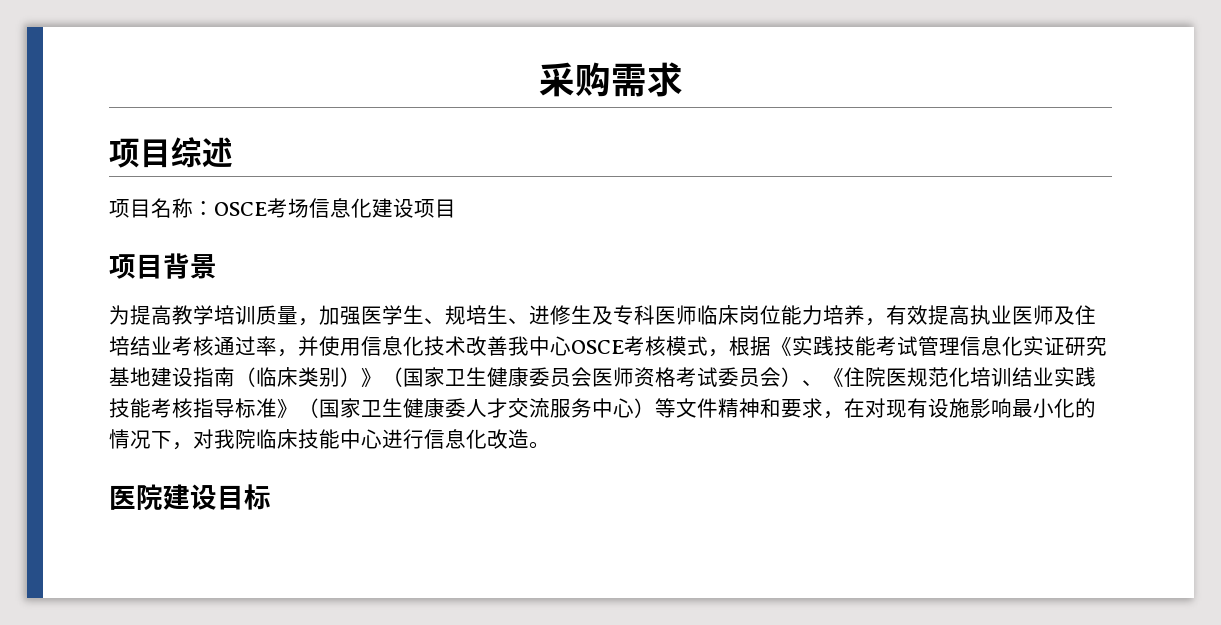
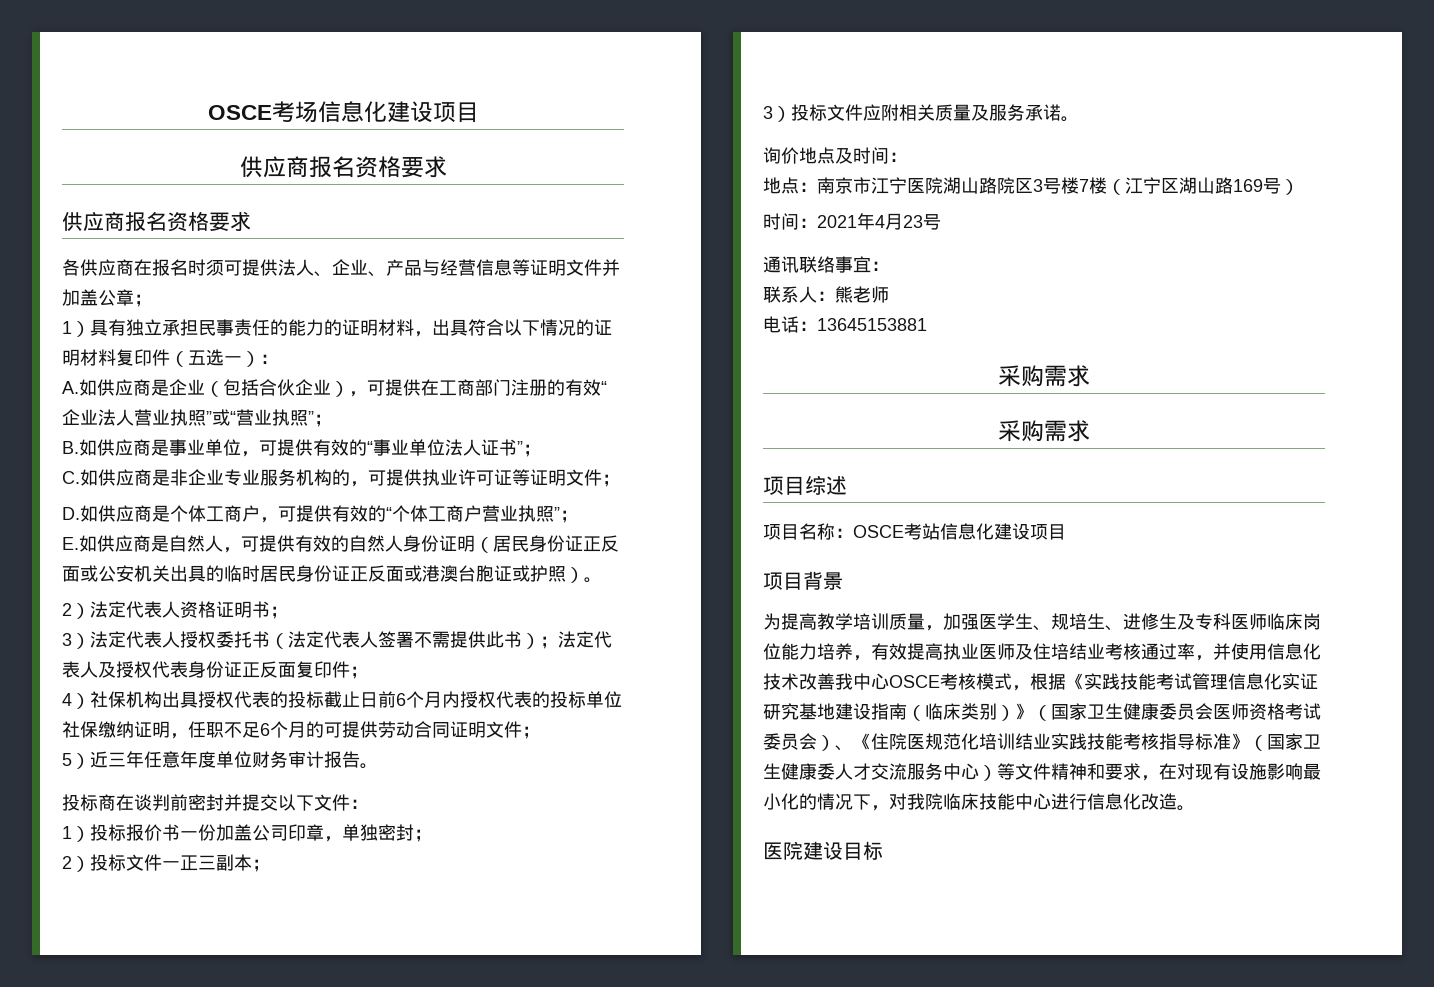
+ OSCE考场信息化建设项目
+ 供应商报名资格要求
+ 供应商报名资格要求
+ 各供应商在报名时须可提供法人、企业、产品与经营信息等证明文件并加盖公章；
+ 1）具有独立承担民事责任的能力的证明材料，出具符合以下情况的证明材料复印件（五选一）：
+ A.如供应商是企业（包括合伙企业），可提供在工商部门注册的有效“企业法人营业执照”或“营业执照”；
+ B.如供应商是事业单位，可提供有效的“事业单位法人证书”；
+ C.如供应商是非企业专业服务机构的，可提供执业许可证等证明文件；
+ D.如供应商是个体工商户，可提供有效的“个体工商户营业执照”；
+ E.如供应商是自然人，可提供有效的自然人身份证明（居民身份证正反面或公安机关出具的临时居民身份证正反面或港澳台胞证或护照）。
+ 2）法定代表人资格证明书；
+ 3）法定代表人授权委托书（法定代表人签署不需提供此书）；法定代表人及授权代表身份证正反面复印件；
+ 4）社保机构出具授权代表的投标截止日前6个月内授权代表的投标单位社保缴纳证明，任职不足6个月的可提供劳动合同证明文件；
+ 5）近三年任意年度单位财务审计报告。
+ 投标商在谈判前密封并提交以下文件：
+ 1）投标报价书一份加盖公司印章，单独密封；
+ 2）投标文件一正三副本；
+ 3）投标文件应附相关质量及服务承诺。
+ 询价地点及时间：
+ 地点：南京市江宁医院湖山路院区3号楼7楼（江宁区湖山路169号）
+ 时间：2021年4月23号
+ 通讯联络事宜：
+ 联系人：熊老师
+ 电话：13645153881
+ 采购需求
- 项目名称：OSCE考场信息化建设项目
+ 项目名称：OSCE考站信息化建设项目

